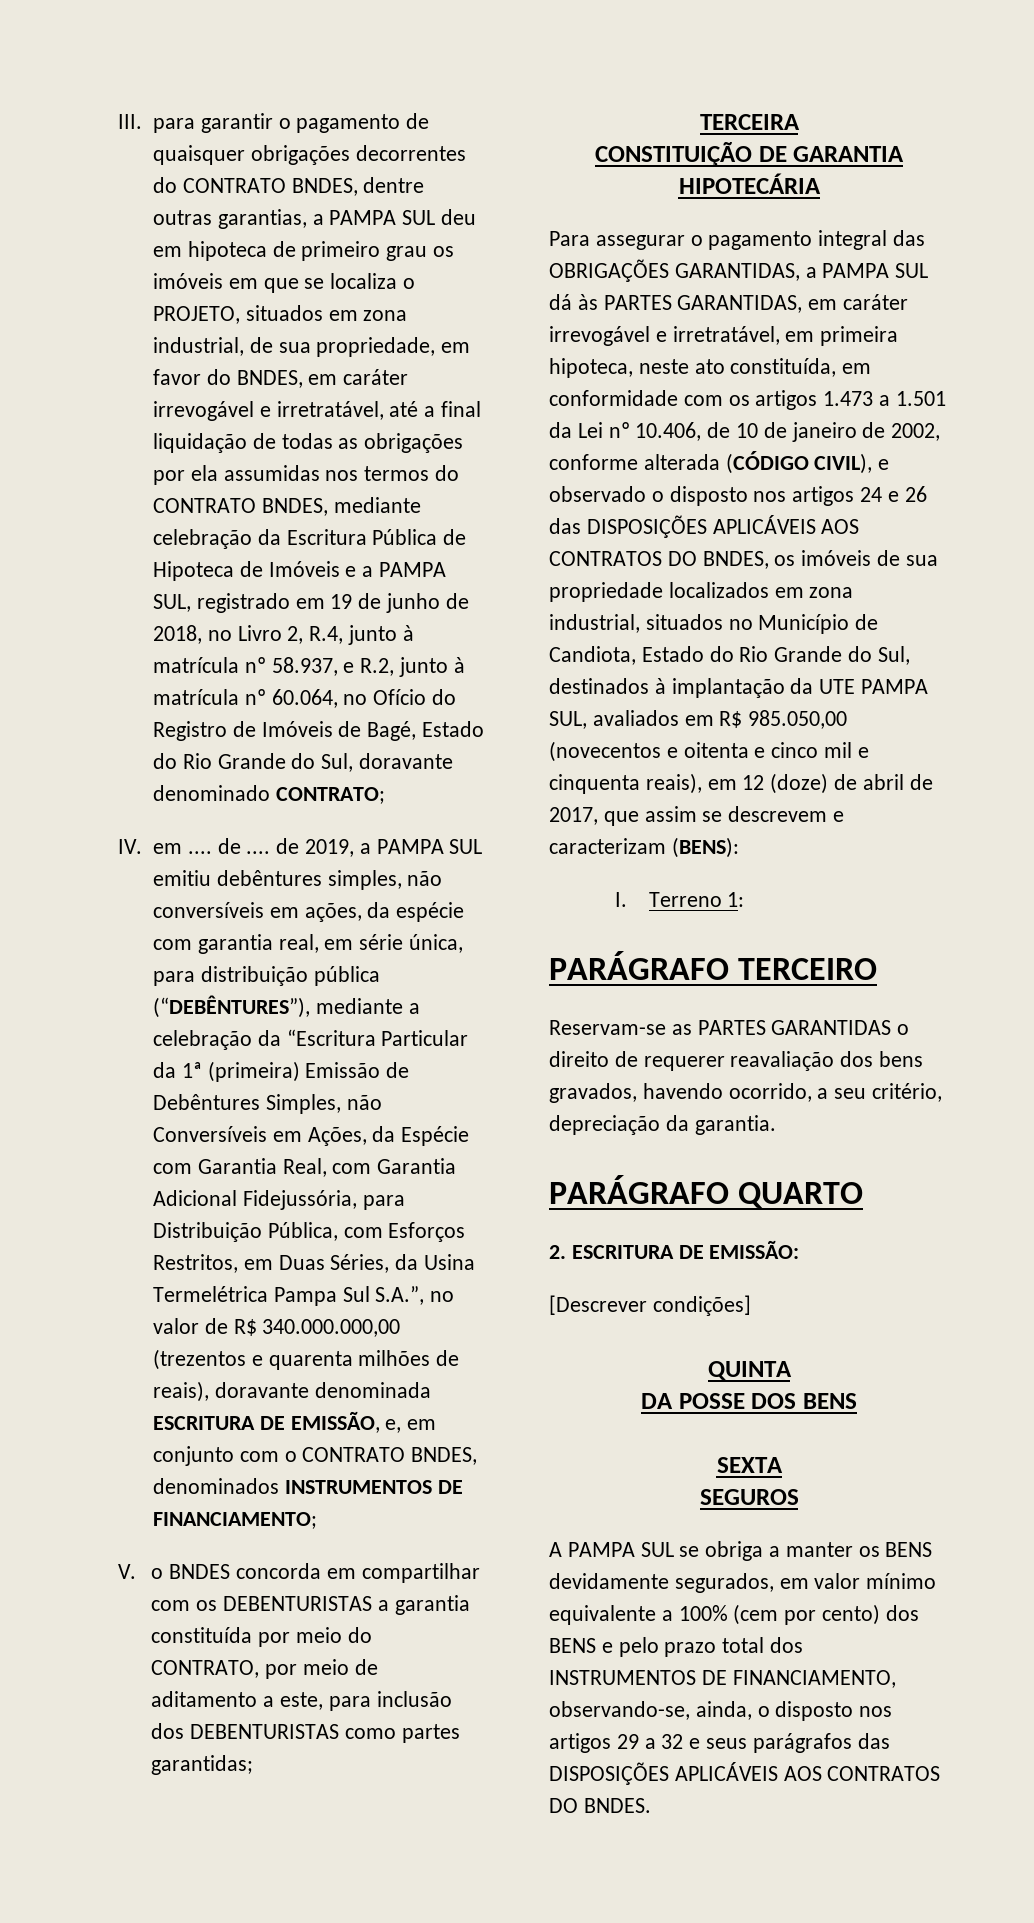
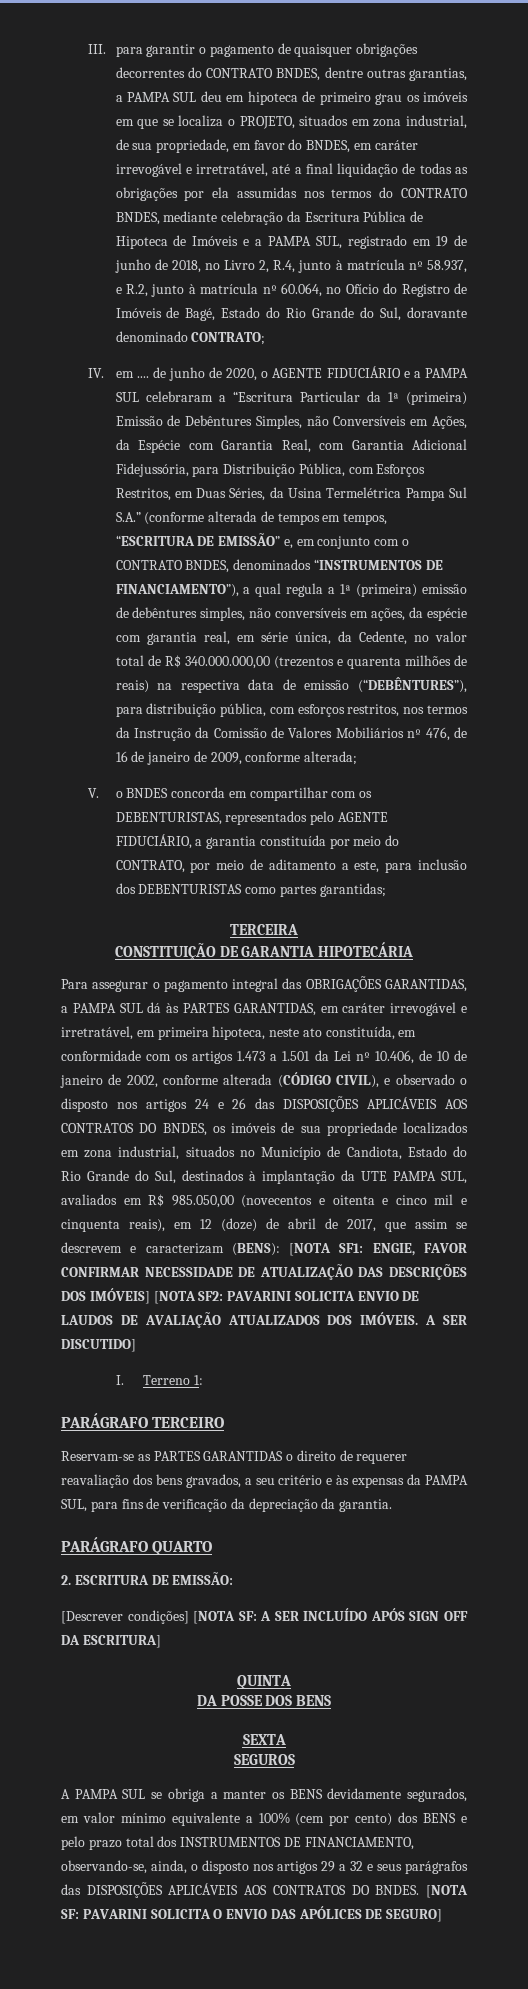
- IV. em .... de .... de 2019, a PAMPA SUL emitiu debêntures simples, não conversíveis em ações, da espécie com garantia real, em série única, para distribuição pública (“DEBÊNTURES”), mediante a celebração da “Escritura Particular da 1ª (primeira) Emissão de Debêntures Simples, não Conversíveis em Ações, da Espécie com Garantia Real, com Garantia Adicional Fidejussória, para Distribuição Pública, com Esforços Restritos, em Duas Séries, da Usina Termelétrica Pampa Sul S.A.”, no valor de R$ 340.000.000,00 (trezentos e quarenta milhões de reais), doravante denominada ESCRITURA DE EMISSÃO, e, em conjunto com o CONTRATO BNDES, denominados INSTRUMENTOS DE FINANCIAMENTO;
+ IV. em .... de junho de 2020, o AGENTE FIDUCIÁRIO e a PAMPA SUL celebraram a “Escritura Particular da 1ª (primeira) Emissão de Debêntures Simples, não Conversíveis em Ações, da Espécie com Garantia Real, com Garantia Adicional Fidejussória, para Distribuição Pública, com Esforços Restritos, em Duas Séries, da Usina Termelétrica Pampa Sul S.A.” (conforme alterada de tempos em tempos, “ESCRITURA DE EMISSÃO” e, em conjunto com o CONTRATO BNDES, denominados “INSTRUMENTOS DE FINANCIAMENTO”), a qual regula a 1ª (primeira) emissão de debêntures simples, não conversíveis em ações, da espécie com garantia real, em série única, da Cedente, no valor total de R$ 340.000.000,00 (trezentos e quarenta milhões de reais) na respectiva data de emissão (“DEBÊNTURES”), para distribuição pública, com esforços restritos, nos termos da Instrução da Comissão de Valores Mobiliários nº 476, de 16 de janeiro de 2009, conforme alterada;
- V. o BNDES concorda em compartilhar com os DEBENTURISTAS a garantia constituída por meio do CONTRATO, por meio de aditamento a este, para inclusão dos DEBENTURISTAS como partes garantidas;
+ V. o BNDES concorda em compartilhar com os DEBENTURISTAS, representados pelo AGENTE FIDUCIÁRIO, a garantia constituída por meio do CONTRATO, por meio de aditamento a este, para inclusão dos DEBENTURISTAS como partes garantidas;
+ [NOTA SF1: ENGIE, FAVOR CONFIRMAR NECESSIDADE DE ATUALIZAÇÃO DAS DESCRIÇÕES DOS IMÓVEIS] [NOTA SF2: PAVARINI SOLICITA ENVIO DE LAUDOS DE AVALIAÇÃO ATUALIZADOS DOS IMÓVEIS. A SER DISCUTIDO]
- Reservam-se as PARTES GARANTIDAS o direito de requerer reavaliação dos bens gravados, havendo ocorrido, a seu critério, depreciação da garantia.
+ Reservam-se as PARTES GARANTIDAS o direito de requerer reavaliação dos bens gravados, a seu critério e às expensas da PAMPA SUL, para fins de verificação da depreciação da garantia.
- [Descrever condições]
+ [Descrever condições] [NOTA SF: A SER INCLUÍDO APÓS SIGN OFF DA ESCRITURA]
+ [NOTA SF: PAVARINI SOLICITA O ENVIO DAS APÓLICES DE SEGURO]

